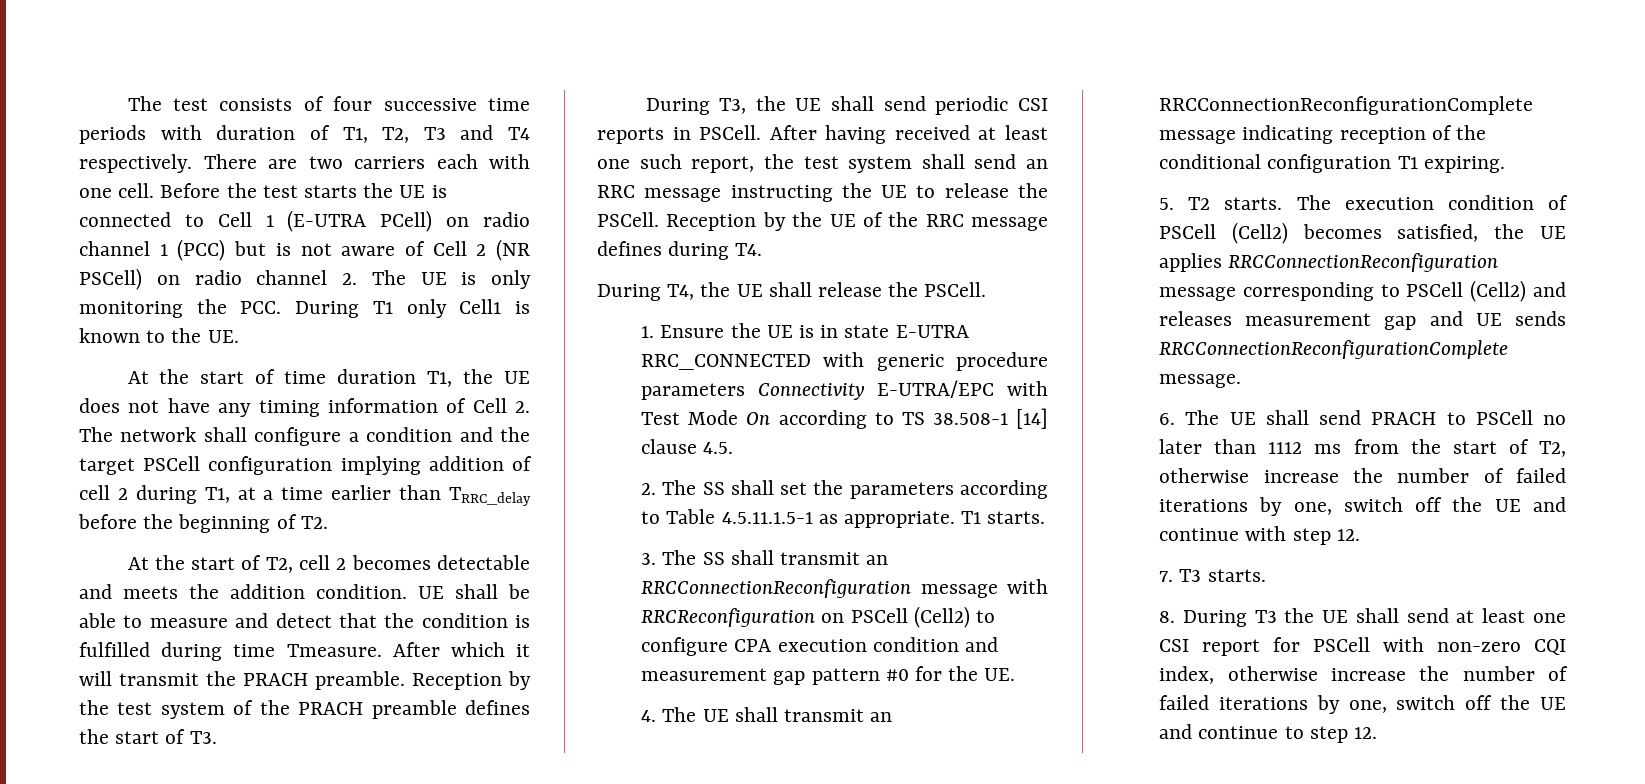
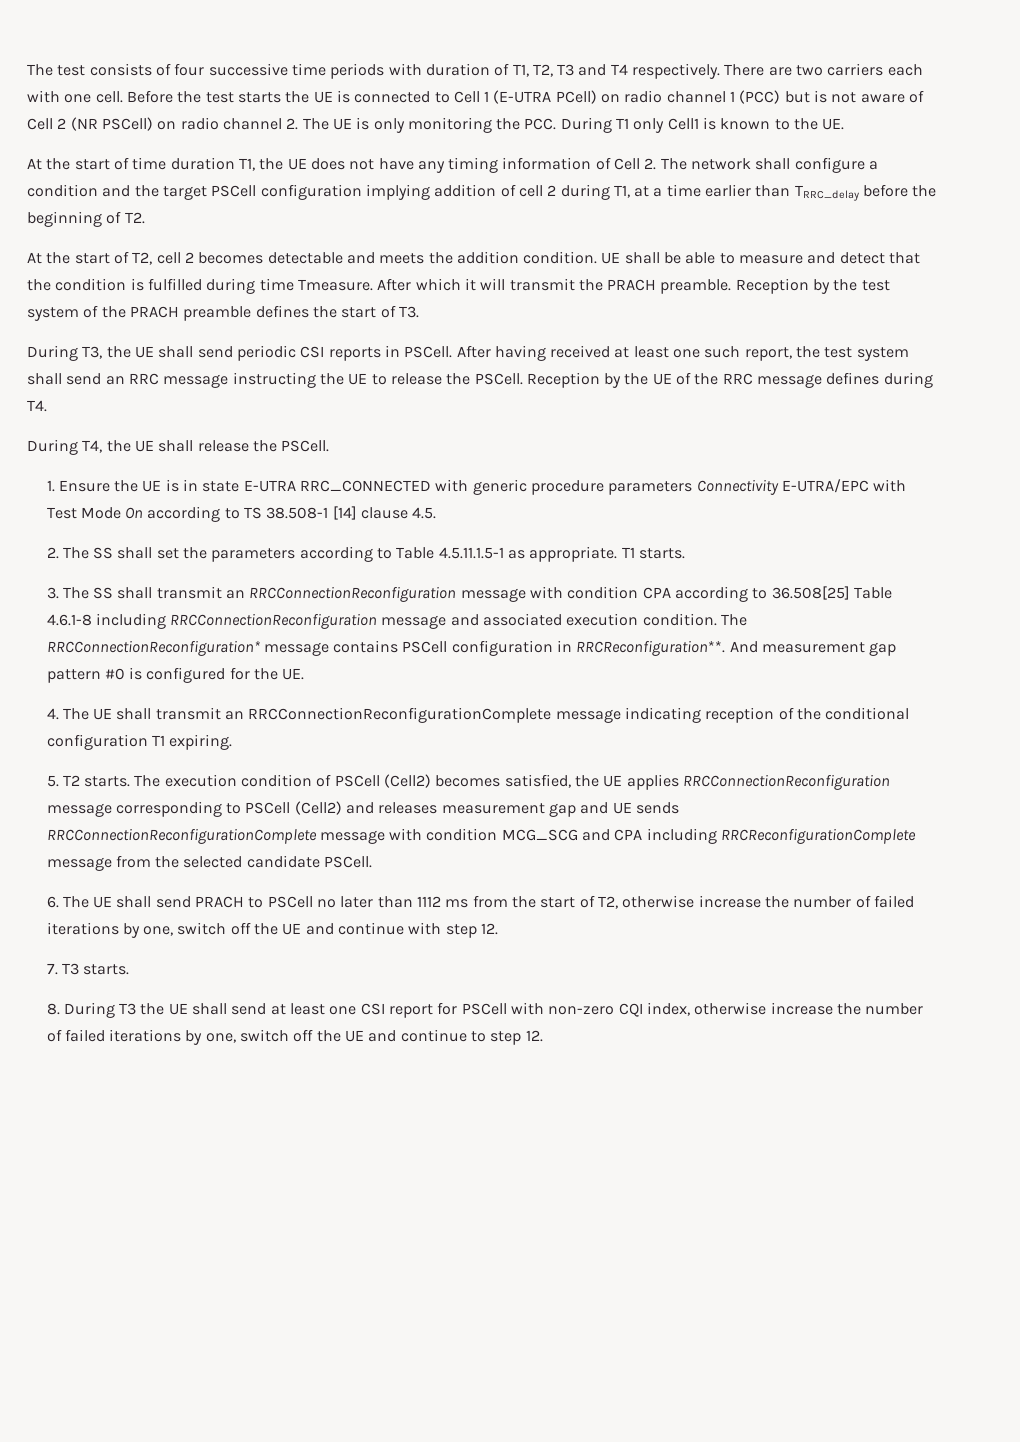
- 3. The SS shall transmit an RRCConnectionReconfiguration message with RRCReconfiguration on PSCell (Cell2) to configure CPA execution condition and measurement gap pattern #0 for the UE.
+ 3. The SS shall transmit an RRCConnectionReconfiguration message with condition CPA according to 36.508[25] Table 4.6.1-8 including RRCConnectionReconfiguration message and associated execution condition. The RRCConnectionReconfiguration* message contains PSCell configuration in RRCReconfiguration**. And measurement gap pattern #0 is configured for the UE.
- The execution condition of PSCell (Cell2) becomes satisfied, the UE applies RRCConnectionReconfiguration message corresponding to PSCell (Cell2) and releases measurement gap and UE sends RRCConnectionReconfigurationComplete message.
+ The execution condition of PSCell (Cell2) becomes satisfied, the UE applies RRCConnectionReconfiguration message corresponding to PSCell (Cell2) and releases measurement gap and UE sends RRCConnectionReconfigurationComplete message with condition MCG_SCG and CPA including RRCReconfigurationComplete message from the selected candidate PSCell.

